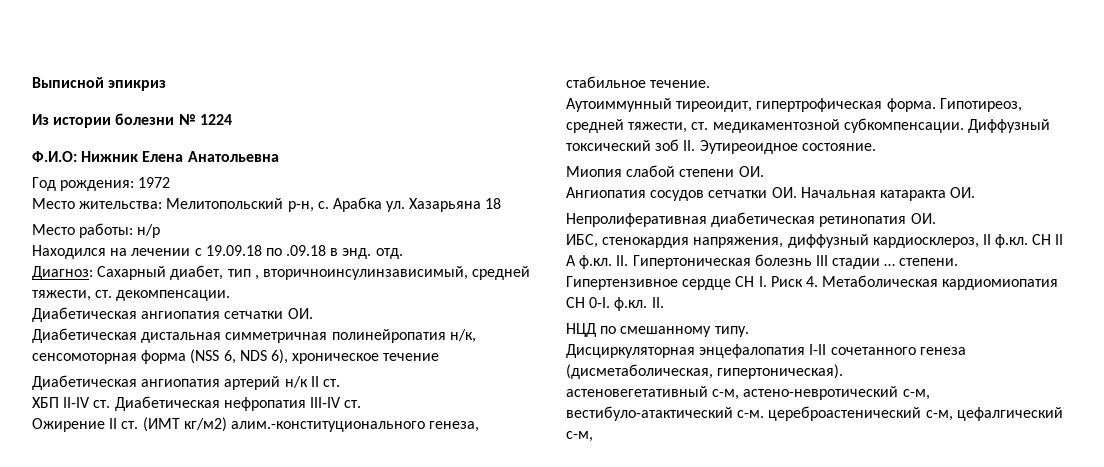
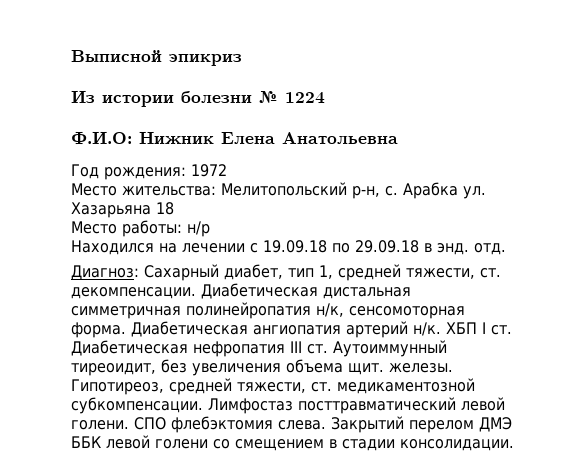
- Находился на лечении с 19.09.18 по .09.18 в энд. отд.
+ Находился на лечении с 19.09.18 по 29.09.18 в энд. отд.
- Диагноз: Сахарный диабет, тип , вторичноинсулинзависимый, средней тяжести, ст. декомпенсации.
- Диабетическая ангиопатия сетчатки ОИ.
- Диабетическая дистальная симметричная полинейропатия н/к, сенсомоторная форма (NSS 6, NDS 6), хроническое течение
- Диабетическая ангиопатия артерий н/к II ст.
- ХБП II-IV ст. Диабетическая нефропатия III-IV ст.
- Ожирение II ст. (ИМТ кг/м2) алим.-конституционального генеза, стабильное течение.
- Аутоиммунный тиреоидит, гипертрофическая форма.
+ Диагноз: Сахарный диабет, тип 1, средней тяжести, ст. декомпенсации. Диабетическая дистальная симметричная полинейропатия н/к, сенсомоторная форма. Диабетическая ангиопатия артерий н/к. ХБП I ст. Диабетическая нефропатия III ст. Аутоиммунный тиреоидит, без увеличения объема щит. железы.
- Диффузный токсический зоб II. Эутиреоидное состояние.
- Миопия слабой степени ОИ.
- Ангиопатия сосудов сетчатки ОИ. Начальная катаракта ОИ.
- Непролиферативная диабетическая ретинопатия ОИ.
- ИБС, стенокардия напряжения, диффузный кардиосклероз, II ф.кл. СН II А ф.кл. II. Гипертоническая болезнь III стадии … степени. Гипертензивное сердце СН I. Риск 4. Метаболическая кардиомиопатия СН 0-I. ф.кл. II.
- НЦД по смешанному типу.
- Дисциркуляторная энцефалопатия I-II сочетанного генеза (дисметаболическая, гипертоническая).
- астеновегетативный с-м, астено-невротический с-м, вестибуло-атактический с-м. цереброастенический с-м, цефалгический с-м,
+ Лимфостаз посттравматический левой голени. СПО флебэктомия слева. Закрытий перелом ДМЭ ББК левой голени со смещением в стадии консолидации.

